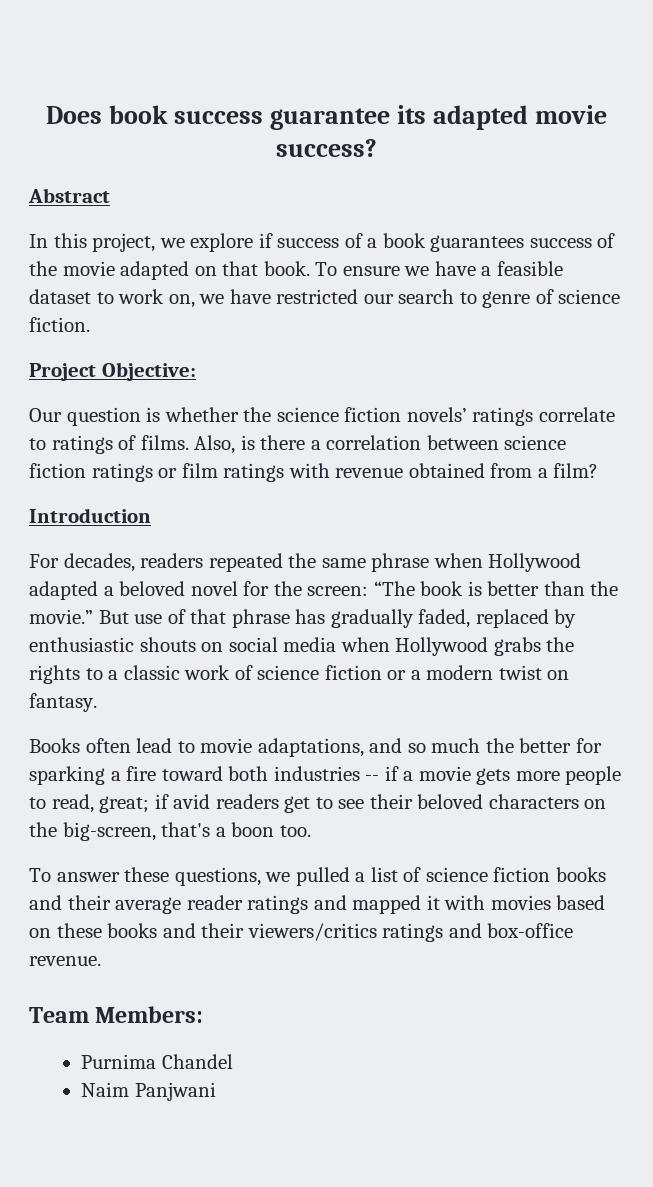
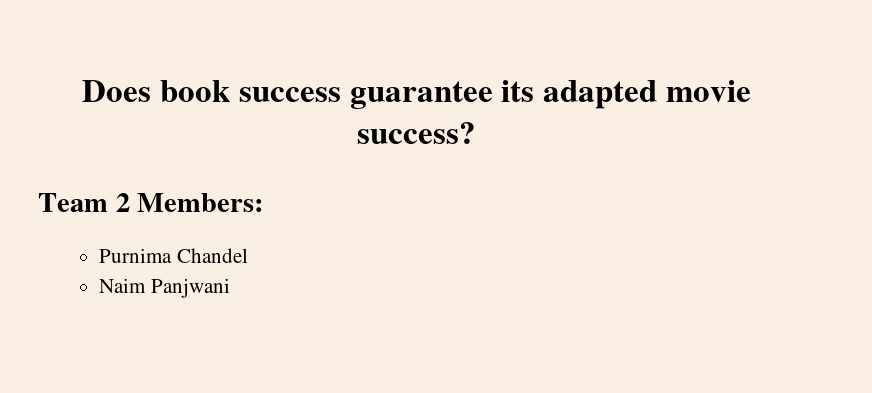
- Abstract
- In this project, we explore if success of a book guarantees success of the movie adapted on that book. To ensure we have a feasible dataset to work on, we have restricted our search to genre of science fiction.
- Project Objective:
- Our question is whether the science fiction novels’ ratings correlate to ratings of films. Also, is there a correlation between science fiction ratings or film ratings with revenue obtained from a film?
- Introduction
- For decades, readers repeated the same phrase when Hollywood adapted a beloved novel for the screen: “The book is better than the movie.” But use of that phrase has gradually faded, replaced by enthusiastic shouts on social media when Hollywood grabs the rights to a classic work of science fiction or a modern twist on fantasy.
- Books often lead to movie adaptations, and so much the better for sparking a fire toward both industries -- if a movie gets more people to read, great; if avid readers get to see their beloved characters on the big-screen, that's a boon too.
- To answer these questions, we pulled a list of science fiction books and their average reader ratings and mapped it with movies based on these books and their viewers/critics ratings and box-office revenue.
- Team Members:
+ Team 2 Members:

